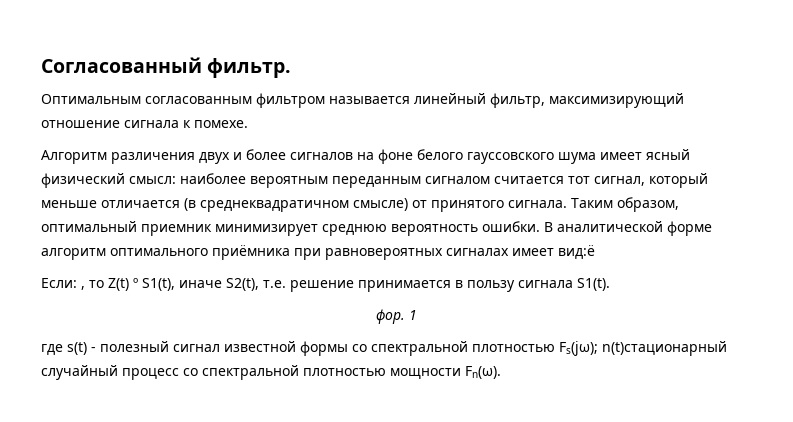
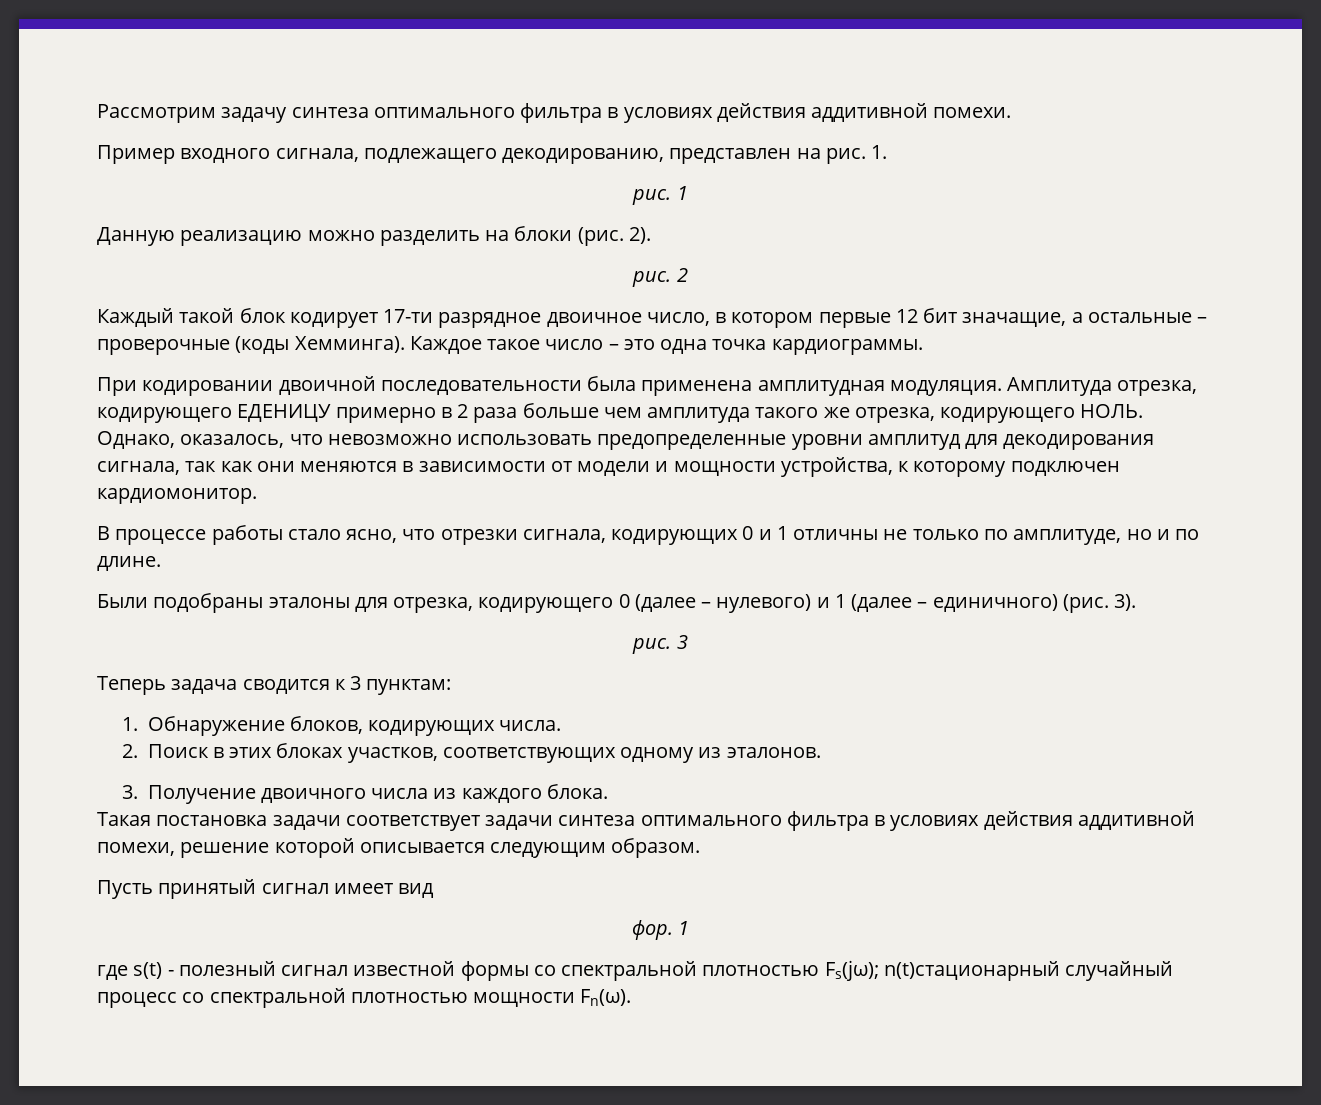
- Согласованный фильтр.
- Оптимальным согласованным фильтром называется линейный фильтр, максимизирующий отношение сигнала к помехе.
- Алгоритм различения двух и более сигналов на фоне белого гауссовского шума имеет ясный физический смысл: наиболее вероятным переданным сигналом считается тот сигнал, который меньше отличается (в среднеквадратичном смысле) от принятого сигнала. Таким образом, оптимальный приемник минимизирует среднюю вероятность ошибки. В аналитической форме алгоритм оптимального приёмника при равновероятных сигналах имеет вид:ё
- Если: , то Z(t) º S1(t), иначе S2(t), т.е. решение принимается в пользу сигнала S1(t).
+ Рассмотрим задачу синтеза оптимального фильтра в условиях действия аддитивной помехи.
+ Пример входного сигнала, подлежащего декодированию, представлен на рис. 1.
+ рис. 1
+ Данную реализацию можно разделить на блоки (рис. 2).
+ рис. 2
+ Каждый такой блок кодирует 17-ти разрядное двоичное число, в котором первые 12 бит значащие, а остальные – проверочные (коды Хемминга). Каждое такое число – это одна точка кардиограммы.
+ При кодировании двоичной последовательности была применена амплитудная модуляция. Амплитуда отрезка, кодирующего ЕДЕНИЦУ примерно в 2 раза больше чем амплитуда такого же отрезка, кодирующего НОЛЬ. Однако, оказалось, что невозможно использовать предопределенные уровни амплитуд для декодирования сигнала, так как они меняются в зависимости от модели и мощности устройства, к которому подключен кардиомонитор.
+ В процессе работы стало ясно, что отрезки сигнала, кодирующих 0 и 1 отличны не только по амплитуде, но и по длине.
+ Были подобраны эталоны для отрезка, кодирующего 0 (далее – нулевого) и 1 (далее – единичного) (рис. 3).
+ рис. 3
+ Теперь задача сводится к 3 пунктам:
+ 1. Обнаружение блоков, кодирующих числа.
+ 2. Поиск в этих блоках участков, соответствующих одному из эталонов.
+ 3. Получение двоичного числа из каждого блока.
+ Такая постановка задачи соответствует задачи синтеза оптимального фильтра в условиях действия аддитивной помехи, решение которой описывается следующим образом.
+ Пусть принятый сигнал имеет вид

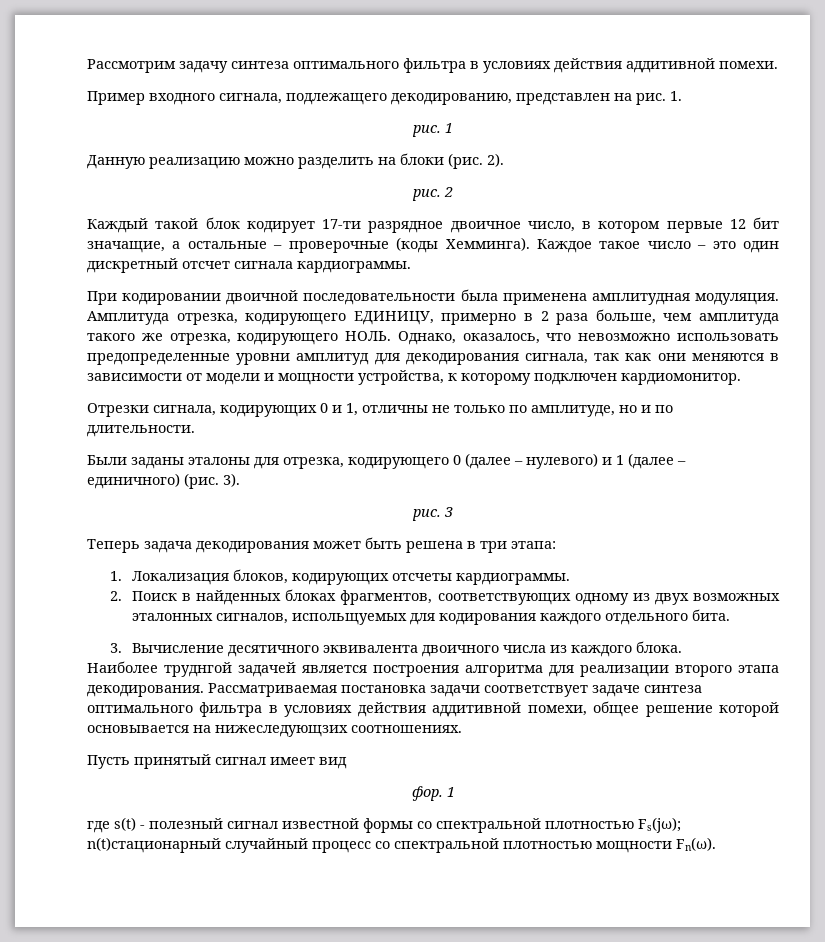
- Каждое такое число – это одна точка кардиограммы.
+ Каждое такое число – это один дискретный отсчет сигнала кардиограммы.
- Амплитуда отрезка, кодирующего ЕДЕНИЦУ примерно в 2 раза больше чем амплитуда такого же отрезка, кодирующего НОЛЬ.
+ Амплитуда отрезка, кодирующего ЕДИНИЦУ, примерно в 2 раза больше, чем амплитуда такого же отрезка, кодирующего НОЛЬ.
- В процессе работы стало ясно, что отрезки сигнала, кодирующих 0 и 1 отличны не только по амплитуде, но и по длине.
+ Отрезки сигнала, кодирующих 0 и 1, отличны не только по амплитуде, но и по длительности.
- Были подобраны эталоны для отрезка, кодирующего 0 (далее – нулевого) и 1 (далее – единичного) (рис.
+ Были заданы эталоны для отрезка, кодирующего 0 (далее – нулевого) и 1 (далее – единичного) (рис.
- Теперь задача сводится к 3 пунктам:
- 1. Обнаружение блоков, кодирующих числа.
+ Теперь задача декодирования может быть решена в три этапа:
+ 1. Локализация блоков, кодирующих отсчеты кардиограммы.
- 2. Поиск в этих блоках участков, соответствующих одному из эталонов.
- 3. Получение двоичного числа из каждого блока.
+ 2. Поиск в найденных блоках фрагментов, соответствующих одному из двух возможных эталонных сигналов, испольщуемых для кодирования каждого отдельного бита.
+ 3. Вычисление десятичного эквивалента двоичного числа из каждого блока.
- Такая постановка задачи соответствует задачи синтеза оптимального фильтра в условиях действия аддитивной помехи, решение которой описывается следующим образом.
+ Наиболее труднгой задачей является построения алгоритма для реализации второго этапа декодирования. Рассматриваемая постановка задачи соответствует задаче синтеза оптимального фильтра в условиях действия аддитивной помехи, общее решение которой основывается на нижеследующзих соотношениях.

